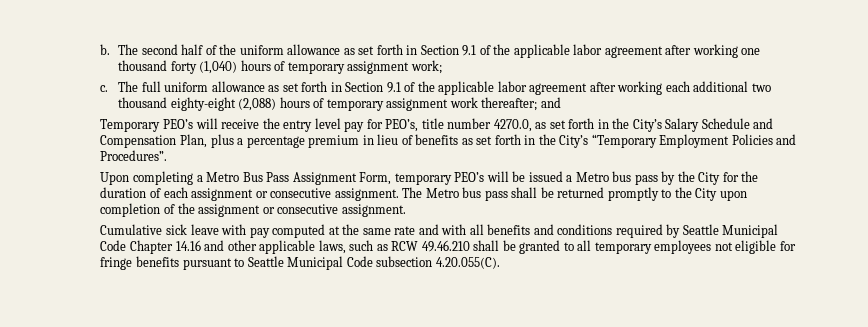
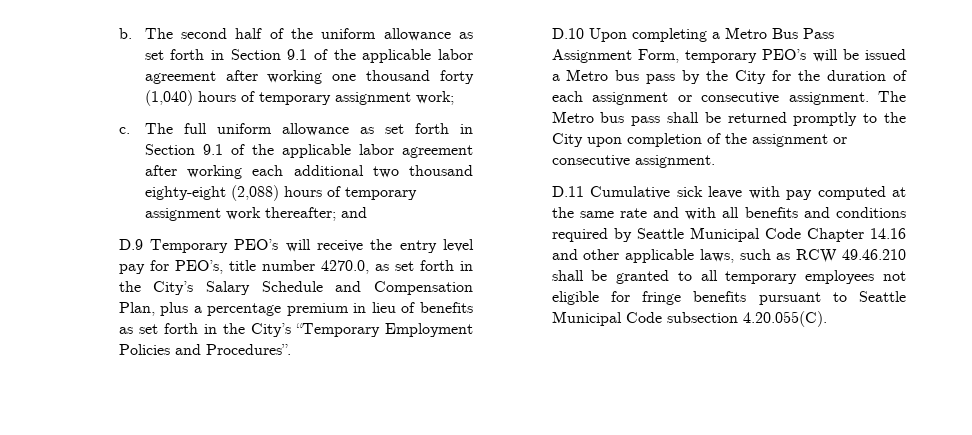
- Temporary PEO’s will receive the entry level pay for PEO’s, title number 4270.0, as set forth in the City’s Salary Schedule and Compensation Plan, plus a percentage premium in lieu of benefits as set forth in the City’s “Temporary Employment Policies and Procedures”.
+ D.9 Temporary PEO’s will receive the entry level pay for PEO’s, title number 4270.0, as set forth in the City’s Salary Schedule and Compensation Plan, plus a percentage premium in lieu of benefits as set forth in the City’s “Temporary Employment Policies and Procedures”.
- Upon completing a Metro Bus Pass Assignment Form, temporary PEO’s will be issued a Metro bus pass by the City for the duration of each assignment or consecutive assignment.
+ D.10 Upon completing a Metro Bus Pass Assignment Form, temporary PEO’s will be issued a Metro bus pass by the City for the duration of each assignment or consecutive assignment.
- Cumulative sick leave with pay computed at the same rate and with all benefits and conditions required by Seattle Municipal Code Chapter 14.16 and other applicable laws, such as RCW 49.46.210 shall be granted to all temporary employees not eligible for fringe benefits pursuant to Seattle Municipal Code subsection 4.20.055(C).
+ D.11 Cumulative sick leave with pay computed at the same rate and with all benefits and conditions required by Seattle Municipal Code Chapter 14.16 and other applicable laws, such as RCW 49.46.210 shall be granted to all temporary employees not eligible for fringe benefits pursuant to Seattle Municipal Code subsection 4.20.055(C).

